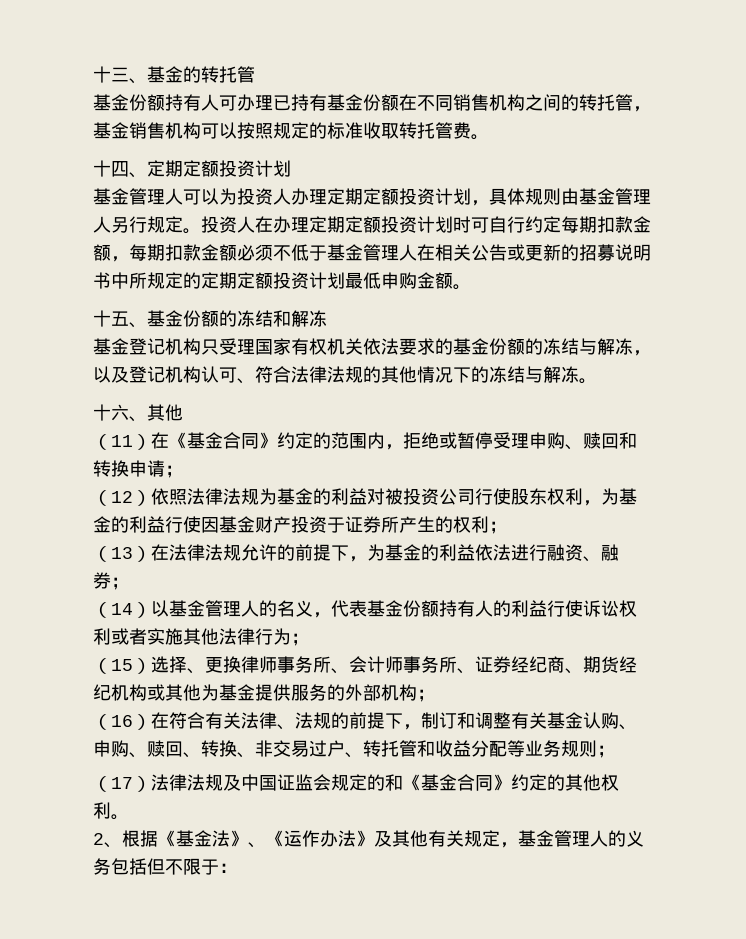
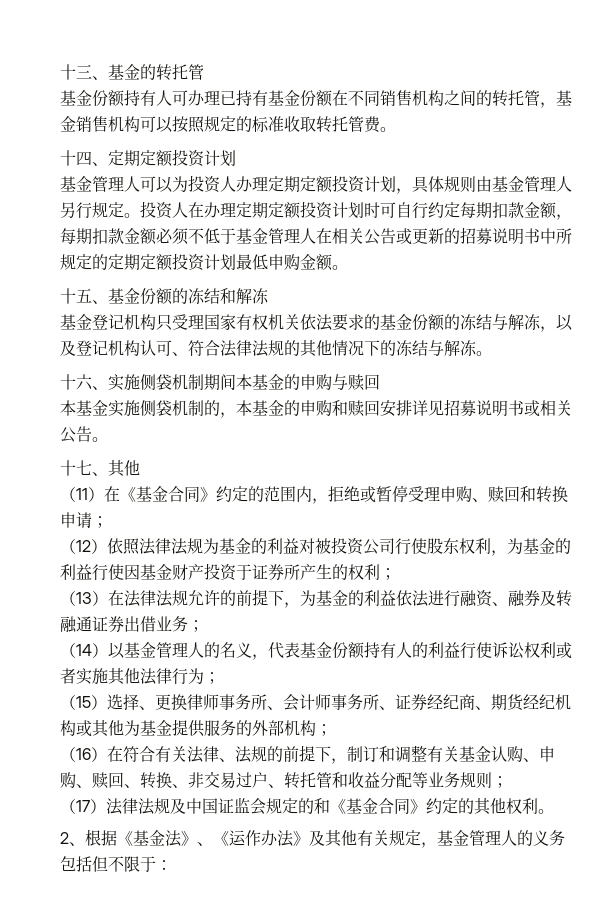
- 十六、其他
+ 十六、实施侧袋机制期间本基金的申购与赎回
+ 本基金实施侧袋机制的，本基金的申购和赎回安排详见招募说明书或相关公告。
+ 十七、其他
- （13）在法律法规允许的前提下，为基金的利益依法进行融资、融券；
+ （13）在法律法规允许的前提下，为基金的利益依法进行融资、融券及转融通证券出借业务；

